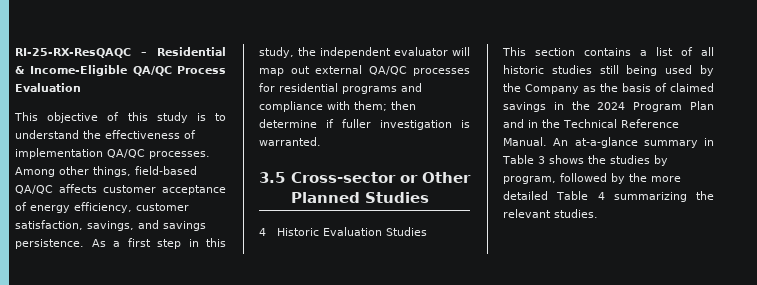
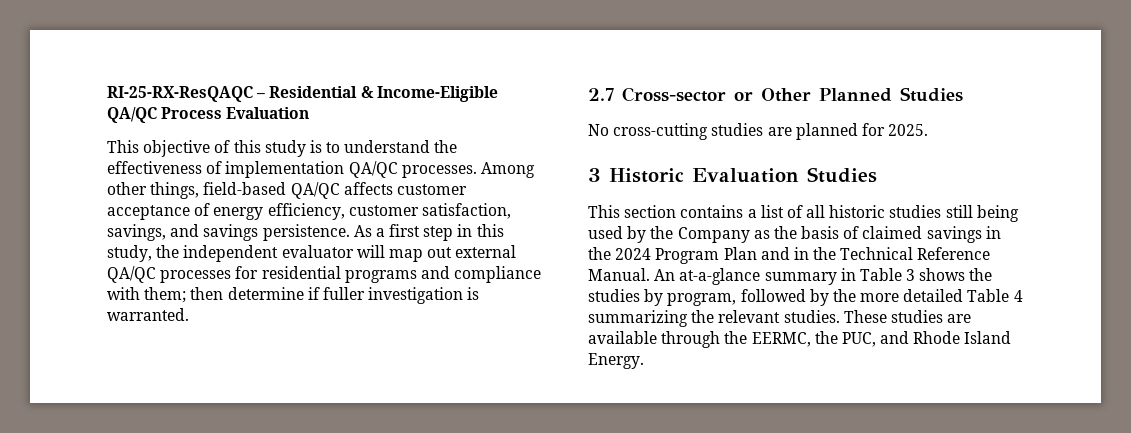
- 3.5 Cross-sector or Other Planned Studies
+ 2.7 Cross-sector or Other Planned Studies
- 4 Historic Evaluation Studies
+ No cross-cutting studies are planned for 2025.
+ 3 Historic Evaluation Studies
+ These studies are available through the EERMC, the PUC, and Rhode Island Energy.

